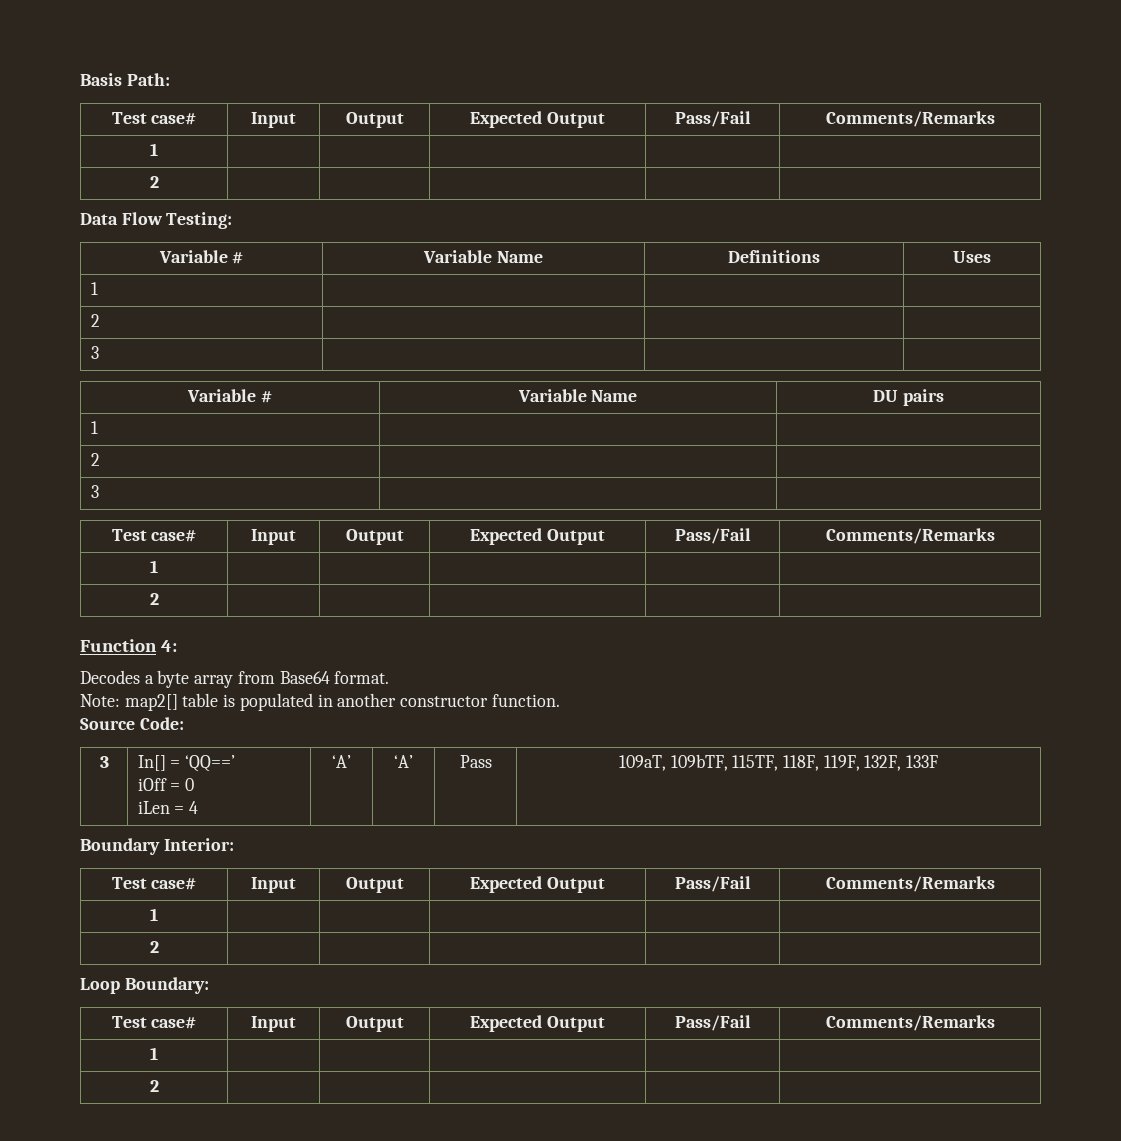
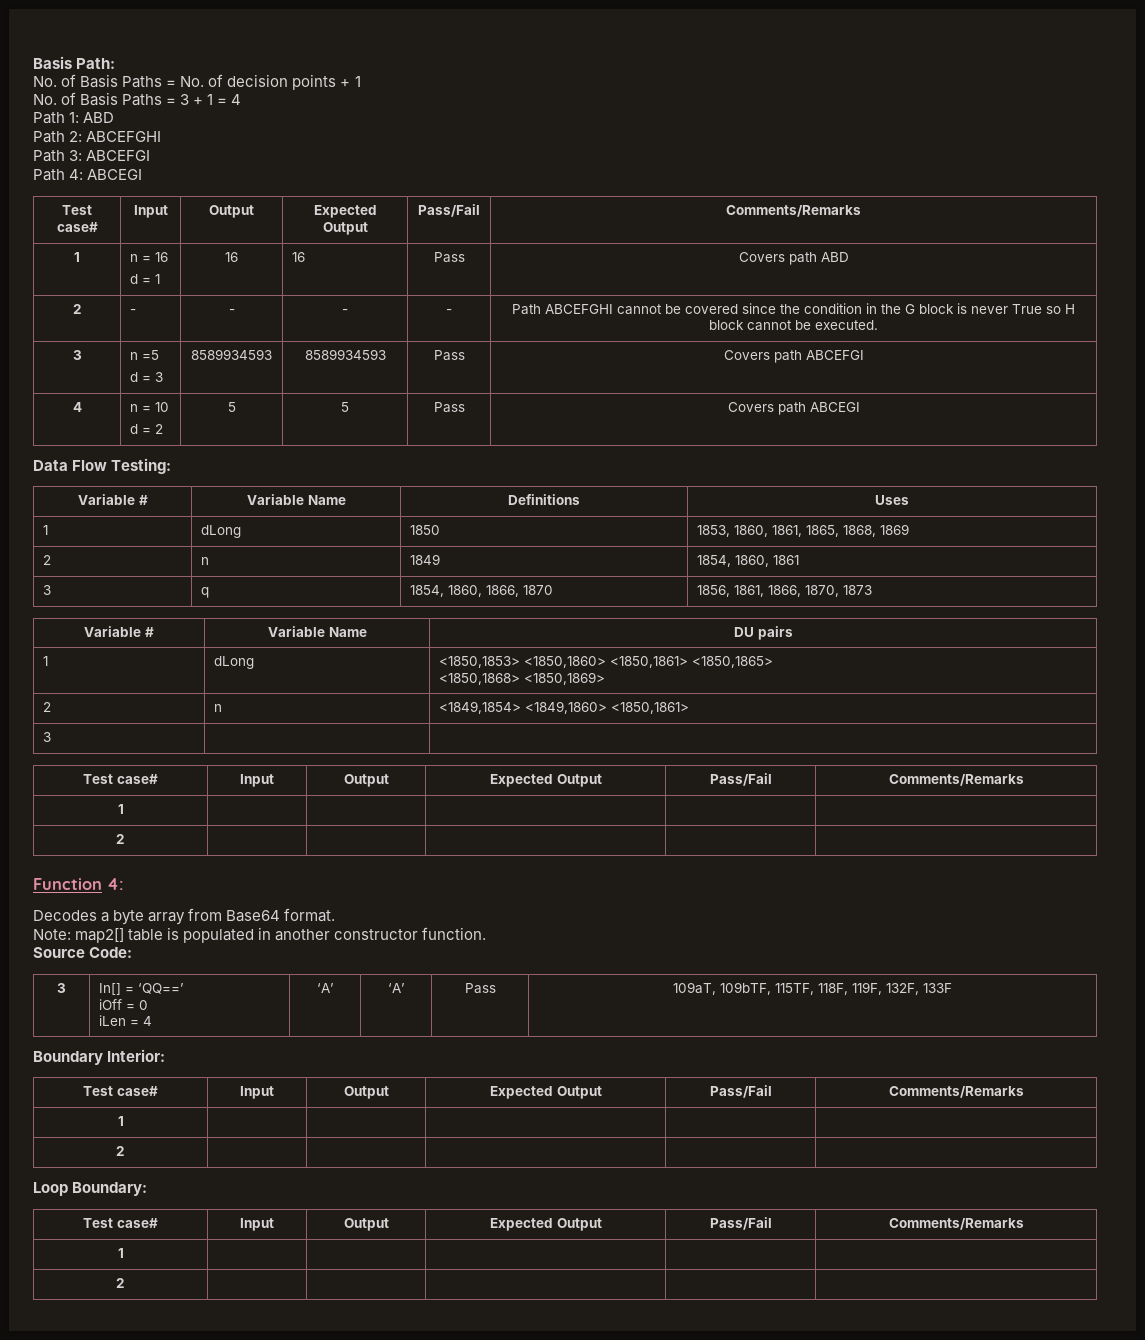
  Basis Path:
+ No. of Basis Paths = No. of decision points + 1
+ No. of Basis Paths = 3 + 1 = 4
+ Path 1: ABD
+ Path 2: ABCEFGHI
+ Path 3: ABCEFGI
+ Path 4: ABCEGI
  Test case# | Input | Output | Expected Output | Pass/Fail | Comments/Remarks
- 1 | | | | |
- 2 | | | | |
+ 1 | n = 16
+ d = 1 | 16 | 16 | Pass | Covers path ABD
+ 2 | - | - | - | - | Path ABCEFGHI cannot be covered since the condition in the G block is never True so H block cannot be executed.
+ 3 | n =5
+ d = 3 | 8589934593 | 8589934593 | Pass | Covers path ABCEFGI
+ 4 | n = 10
+ d = 2 | 5 | 5 | Pass | Covers path ABCEGI
  Variable # | Variable Name | Definitions | Uses
- 1 | | |
- 2 | | |
- 3 | | |
+ 1 | dLong | 1850 | 1853, 1860, 1861, 1865, 1868, 1869
+ 2 | n | 1849 | 1854, 1860, 1861
+ 3 | q | 1854, 1860, 1866, 1870 | 1856, 1861, 1866, 1870, 1873
  Variable # | Variable Name | DU pairs
- 1 | |
- 2 | |
+ 1 | dLong | <1850,1853> <1850,1860> <1850,1861> <1850,1865>
+ <1850,1868> <1850,1869>
+ 2 | n | <1849,1854> <1849,1860> <1850,1861>

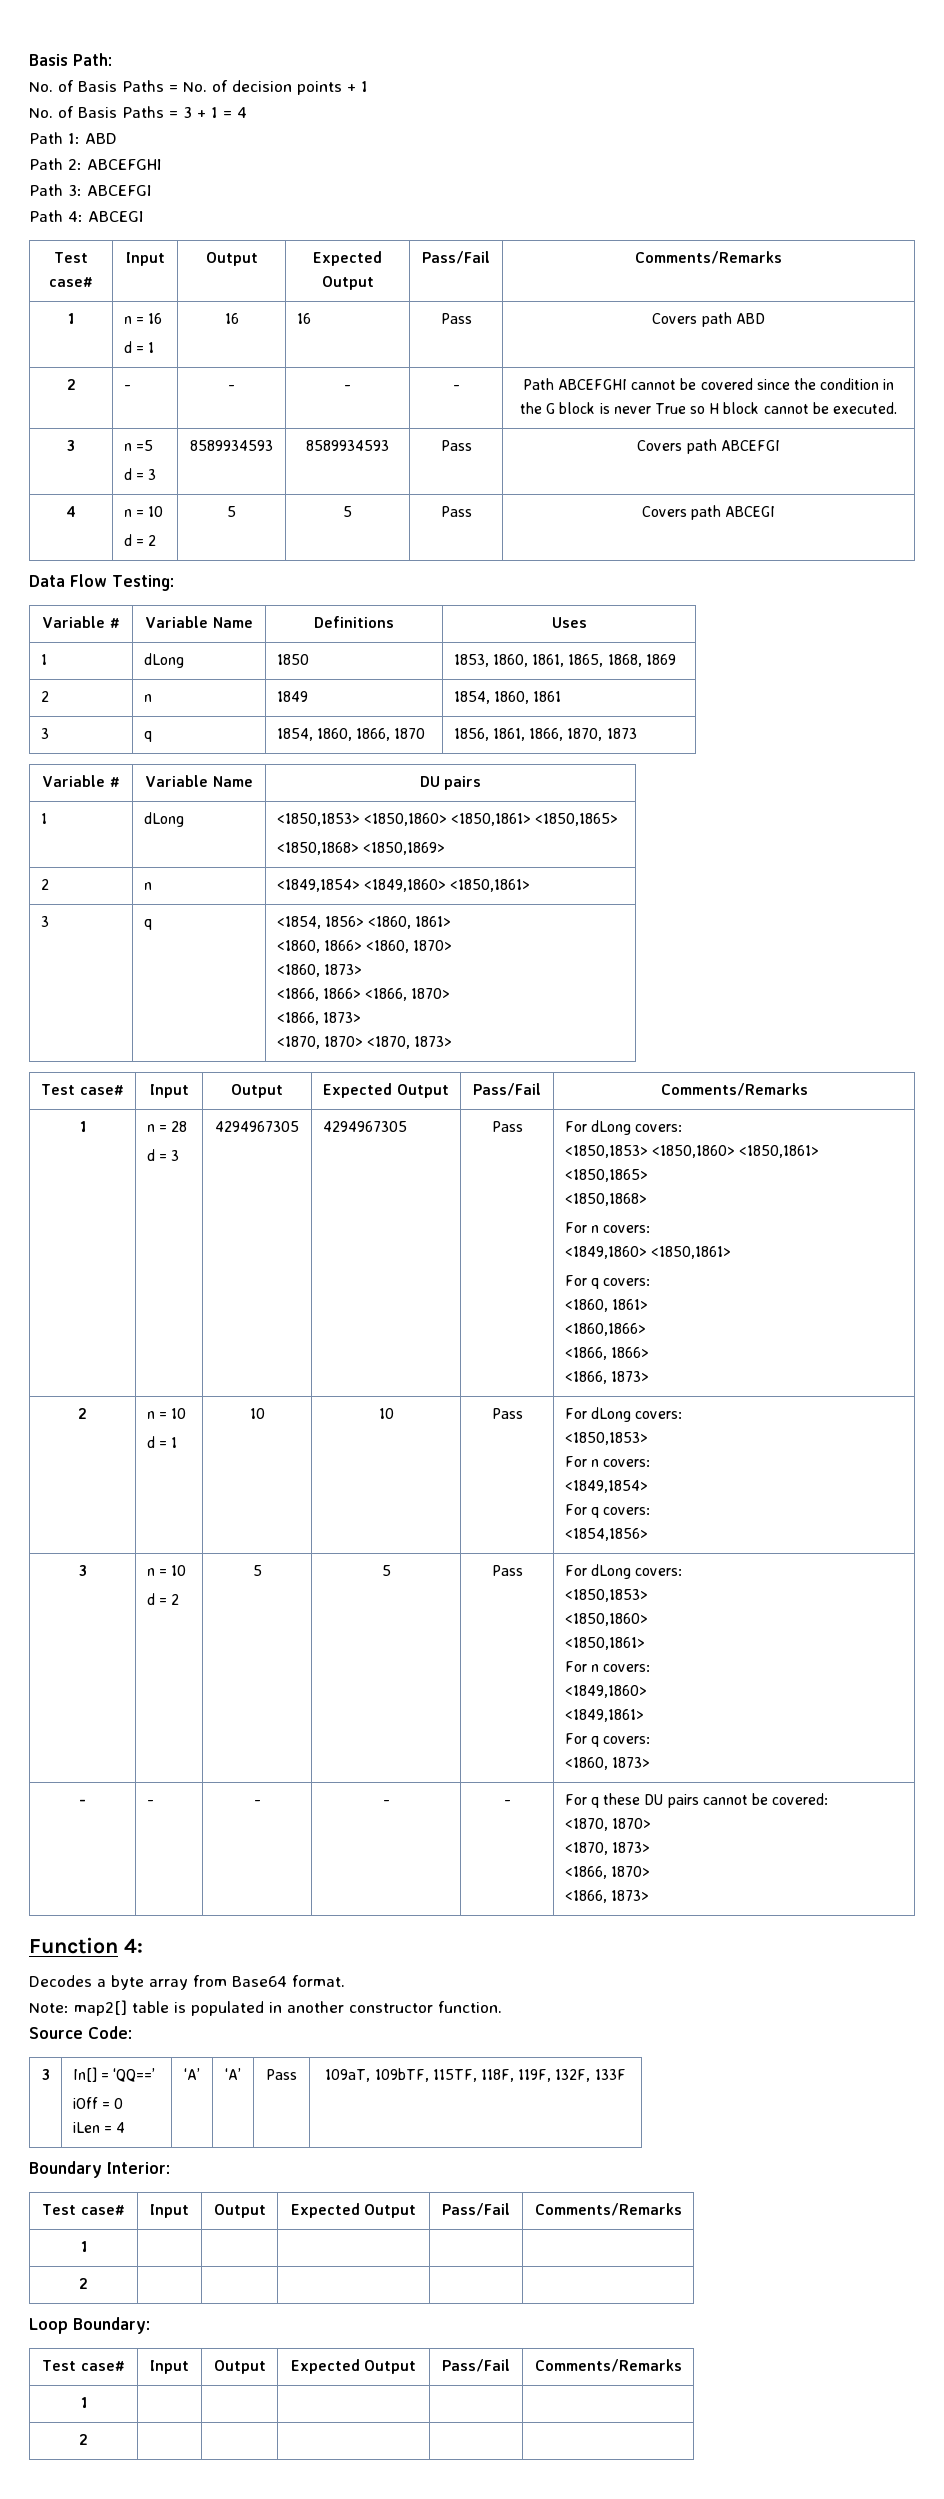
- 3 | |
+ 3 | q | <1854, 1856> <1860, 1861>
+ <1860, 1866> <1860, 1870>
+ <1860, 1873>
+ <1866, 1866> <1866, 1870>
+ <1866, 1873>
+ <1870, 1870> <1870, 1873>
  Test case# | Input | Output | Expected Output | Pass/Fail | Comments/Remarks
- 1 | | | | |
- 2 | | | | |
+ 1 | n = 28
+ d = 3 | 4294967305 | 4294967305 | Pass | For dLong covers:
+ <1850,1853> <1850,1860> <1850,1861> <1850,1865>
+ <1850,1868>
+ For n covers:
+ <1849,1860> <1850,1861>
+ For q covers:
+ <1860, 1861>
+ <1860,1866>
+ <1866, 1866>
+ <1866, 1873>
+ 2 | n = 10
+ d = 1 | 10 | 10 | Pass | For dLong covers:
+ <1850,1853>
+ For n covers:
+ <1849,1854>
+ For q covers:
+ <1854,1856>
+ 3 | n = 10
+ d = 2 | 5 | 5 | Pass | For dLong covers:
+ <1850,1853>
+ <1850,1860>
+ <1850,1861>
+ For n covers:
+ <1849,1860>
+ <1849,1861>
+ For q covers:
+ <1860, 1873>
+ - | - | - | - | - | For q these DU pairs cannot be covered:
+ <1870, 1870>
+ <1870, 1873>
+ <1866, 1870>
+ <1866, 1873>

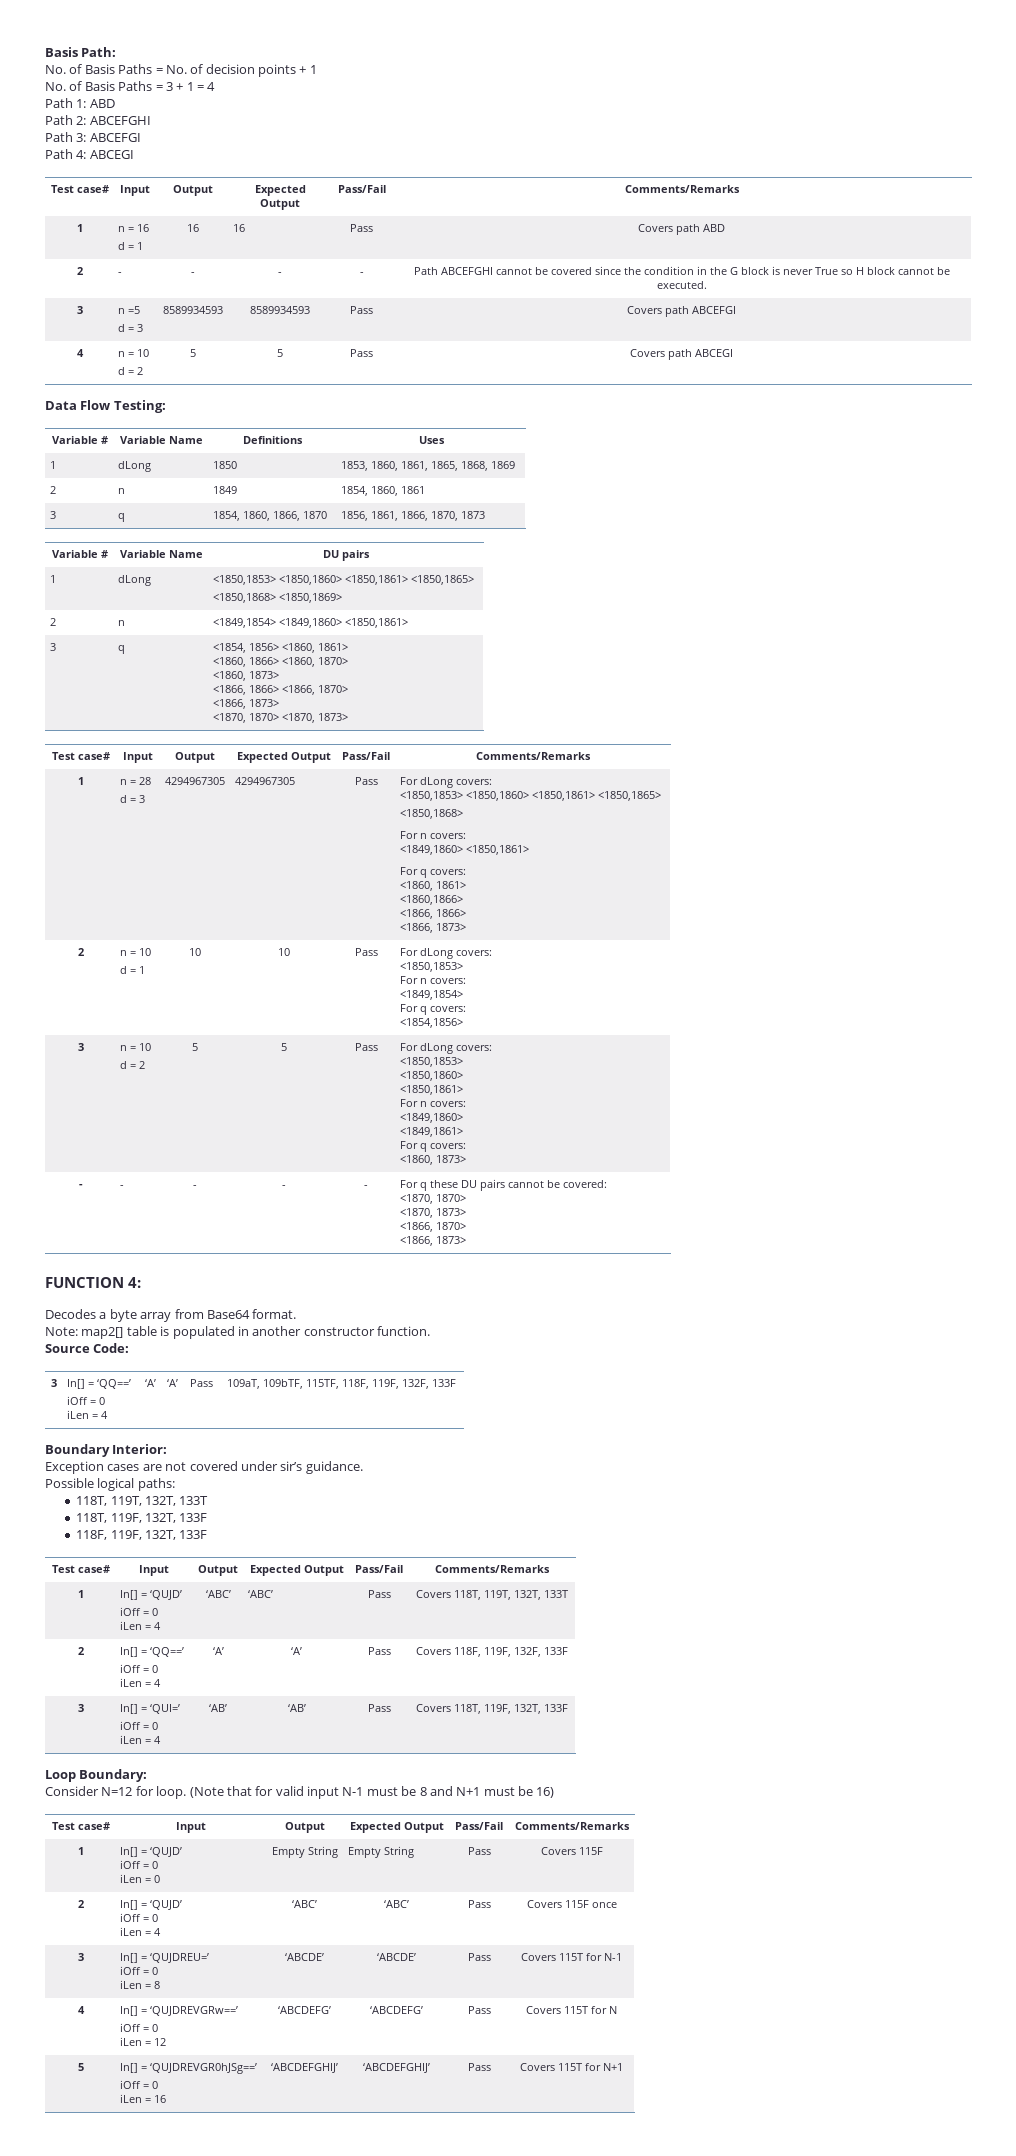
- Function 4:
+ FUNCTION 4:
  Boundary Interior:
+ Exception cases are not covered under sir’s guidance.
+ Possible logical paths:
+ 118T, 119T, 132T, 133T
+ 118T, 119F, 132T, 133F
+ 118F, 119F, 132T, 133F
  Test case# | Input | Output | Expected Output | Pass/Fail | Comments/Remarks
- 1 | | | | |
- 2 | | | | |
+ 1 | In[] = ‘QUJD’
+ iOff = 0
+ iLen = 4 | ‘ABC’ | ‘ABC’ | Pass | Covers 118T, 119T, 132T, 133T
+ 2 | In[] = ‘QQ==’
+ iOff = 0
+ iLen = 4 | ‘A’ | ‘A’ | Pass | Covers 118F, 119F, 132F, 133F
+ 3 | In[] = ‘QUI=’
+ iOff = 0
+ iLen = 4 | ‘AB’ | ‘AB’ | Pass | Covers 118T, 119F, 132T, 133F
  Loop Boundary:
+ Consider N=12 for loop. (Note that for valid input N-1 must be 8 and N+1 must be 16)
  Test case# | Input | Output | Expected Output | Pass/Fail | Comments/Remarks
- 1 | | | | |
- 2 | | | | |
+ 1 | In[] = ‘QUJD’
+ iOff = 0
+ iLen = 0 | Empty String | Empty String | Pass | Covers 115F
+ 2 | In[] = ‘QUJD’
+ iOff = 0
+ iLen = 4 | ‘ABC’ | ‘ABC’ | Pass | Covers 115F once
+ 3 | In[] = ‘QUJDREU=’
+ iOff = 0
+ iLen = 8 | ‘ABCDE’ | ‘ABCDE’ | Pass | Covers 115T for N-1
+ 4 | In[] = ‘QUJDREVGRw==’
+ iOff = 0
+ iLen = 12 | ‘ABCDEFG’ | ‘ABCDEFG’ | Pass | Covers 115T for N
+ 5 | In[] = ‘QUJDREVGR0hJSg==’
+ iOff = 0
+ iLen = 16 | ‘ABCDEFGHIJ’ | ‘ABCDEFGHIJ’ | Pass | Covers 115T for N+1

